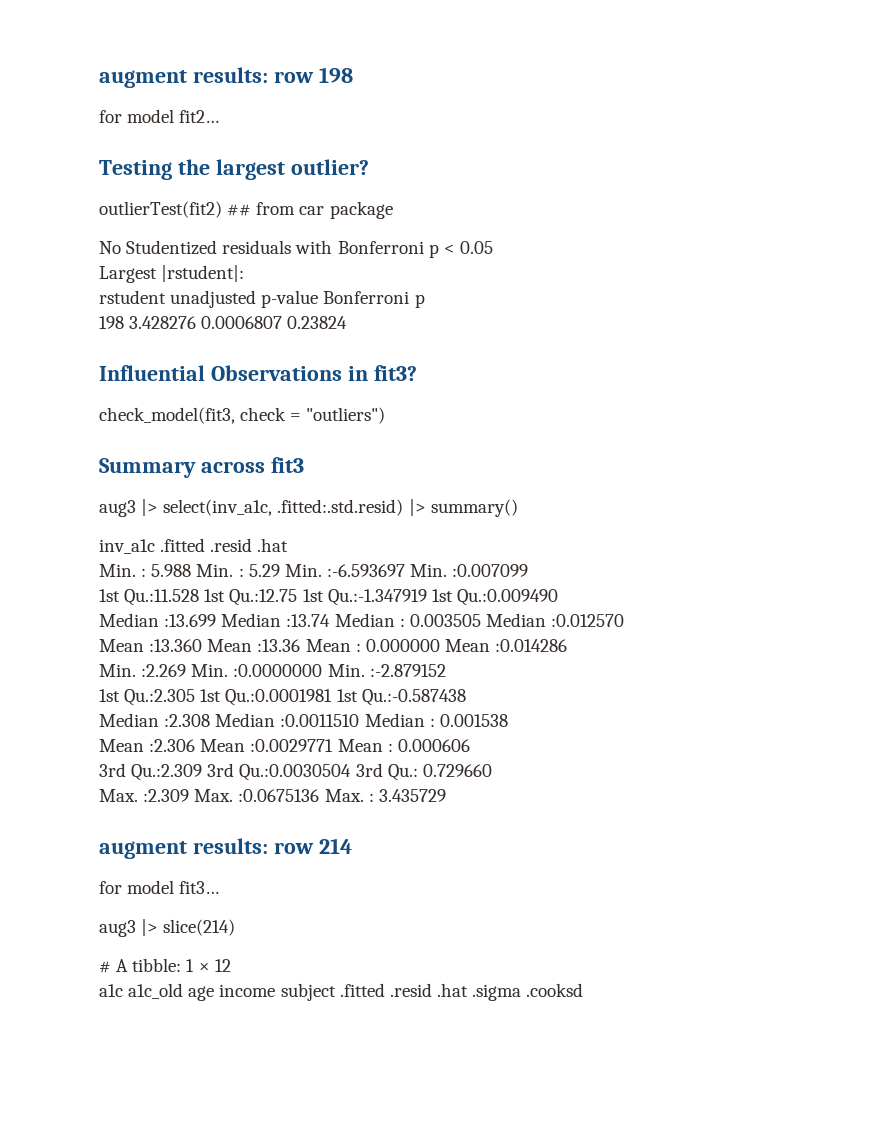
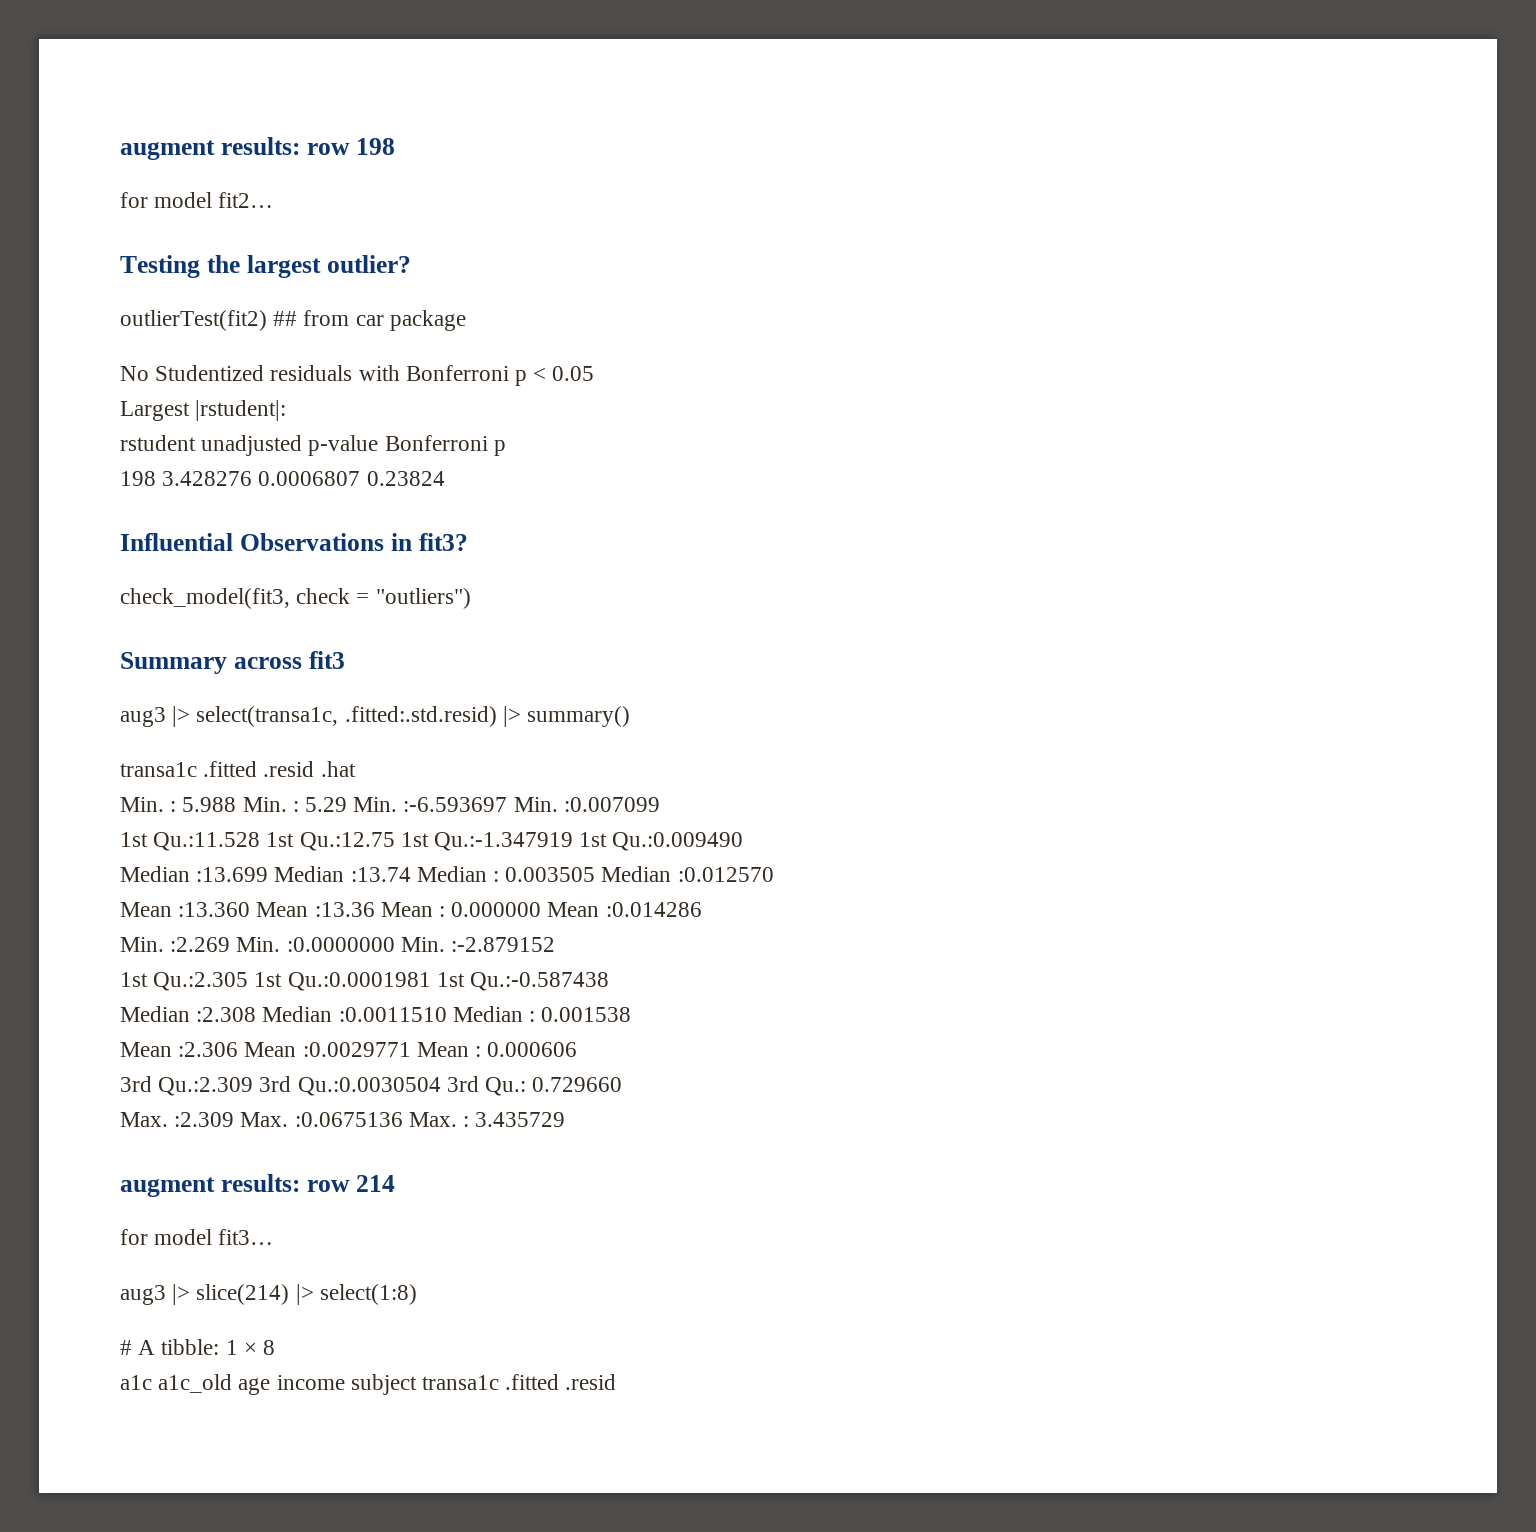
- aug3 |> select(inv_a1c, .fitted:.std.resid) |> summary()
+ aug3 |> select(transa1c, .fitted:.std.resid) |> summary()
- inv_a1c .fitted .resid .hat
+ transa1c .fitted .resid .hat
- aug3 |> slice(214)
+ aug3 |> slice(214) |> select(1:8)
- # A tibble: 1 × 12
+ # A tibble: 1 × 8
- a1c a1c_old age income subject .fitted .resid .hat .sigma .cooksd
+ a1c a1c_old age income subject transa1c .fitted .resid

